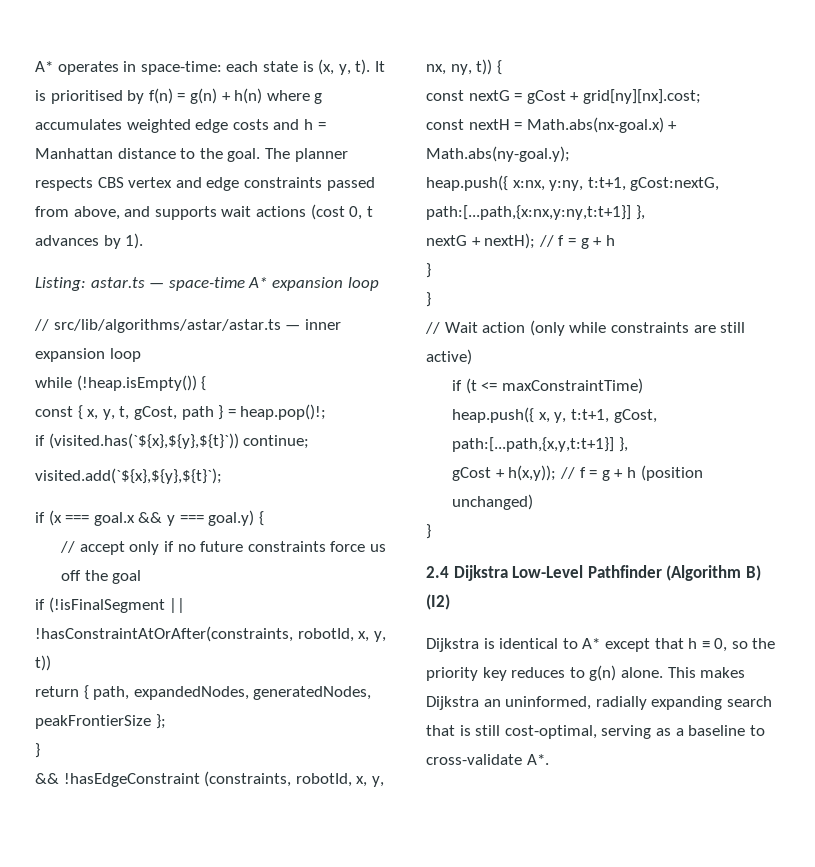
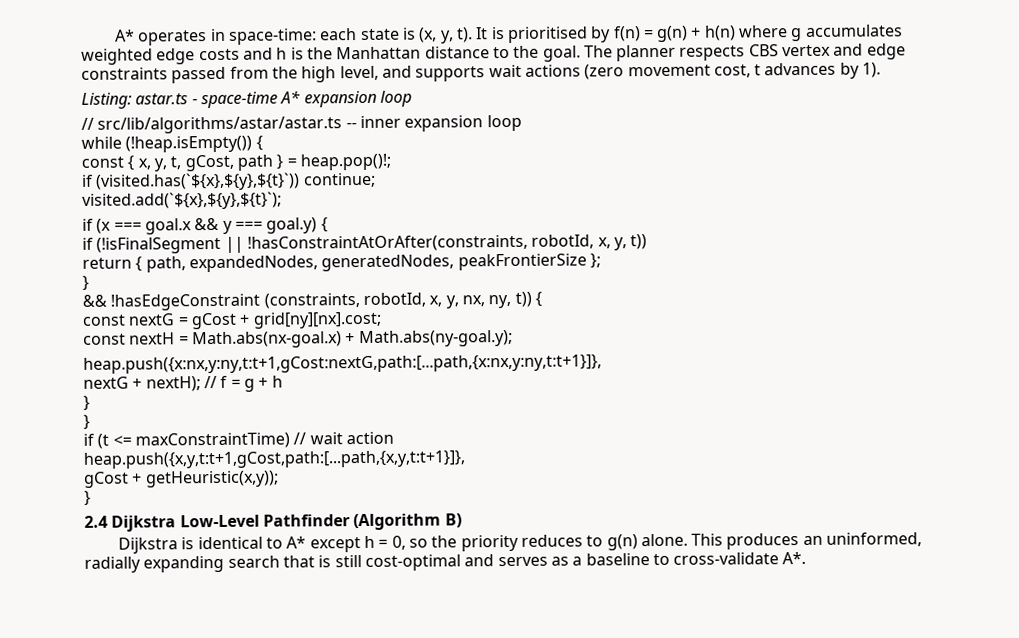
- It is prioritised by f(n) = g(n) + h(n) where g accumulates weighted edge costs and h = Manhattan distance to the goal.
+ It is prioritised by f(n) = g(n) + h(n) where g accumulates weighted edge costs and h is the Manhattan distance to the goal.
- The planner respects CBS vertex and edge constraints passed from above, and supports wait actions (cost 0, t advances by 1).
+ The planner respects CBS vertex and edge constraints passed from the high level, and supports wait actions (zero movement cost, t advances by 1).
- Listing: astar.ts — space-time A* expansion loop
+ Listing: astar.ts - space-time A* expansion loop
- // src/lib/algorithms/astar/astar.ts — inner expansion loop
+ // src/lib/algorithms/astar/astar.ts -- inner expansion loop
- // accept only if no future constraints force us off the goal
- heap.push({ x:nx, y:ny, t:t+1, gCost:nextG, path:[...path,{x:nx,y:ny,t:t+1}] },
+ heap.push({x:nx,y:ny,t:t+1,gCost:nextG,path:[...path,{x:nx,y:ny,t:t+1}]},
- // Wait action (only while constraints are still active)
- if (t <= maxConstraintTime)
- heap.push({ x, y, t:t+1, gCost, path:[...path,{x,y,t:t+1}] },
- gCost + h(x,y)); // f = g + h (position unchanged)
+ if (t <= maxConstraintTime) // wait action
+ heap.push({x,y,t:t+1,gCost,path:[...path,{x,y,t:t+1}]},
+ gCost + getHeuristic(x,y));
- 2.4 Dijkstra Low-Level Pathfinder (Algorithm B) (I2)
+ 2.4 Dijkstra Low-Level Pathfinder (Algorithm B)
- Dijkstra is identical to A* except that h ≡ 0, so the priority key reduces to g(n) alone.
+ Dijkstra is identical to A* except h = 0, so the priority reduces to g(n) alone.
- This makes Dijkstra an uninformed, radially expanding search that is still cost-optimal, serving as a baseline to cross-validate A*.
+ This produces an uninformed, radially expanding search that is still cost-optimal and serves as a baseline to cross-validate A*.

